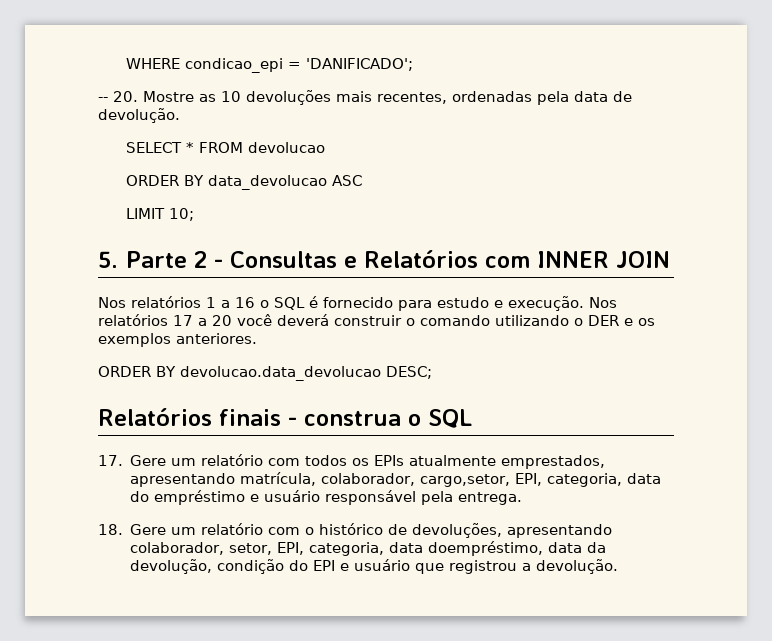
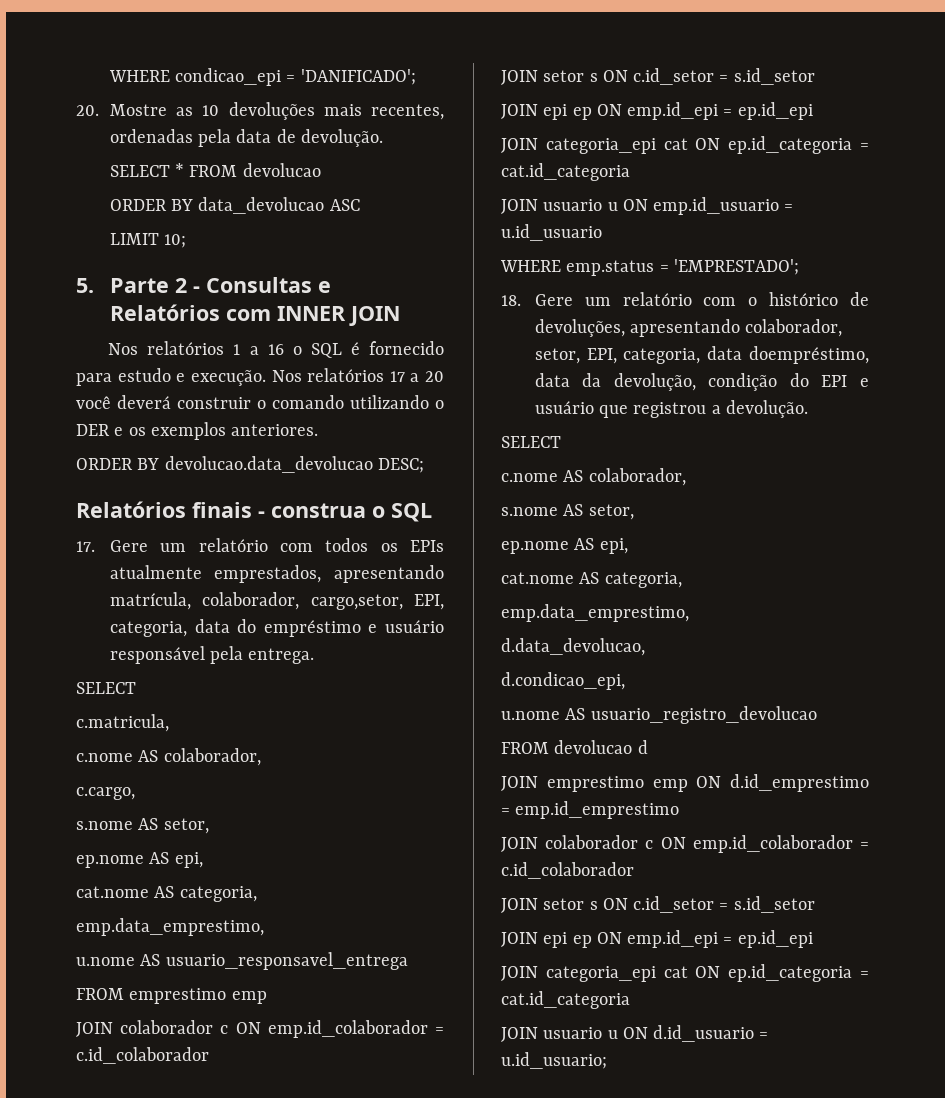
- -- 20. Mostre as 10 devoluções mais recentes, ordenadas pela data de devolução.
+ 20. Mostre as 10 devoluções mais recentes, ordenadas pela data de devolução.
  17. Gere um relatório com todos os EPIs atualmente emprestados, apresentando matrícula, colaborador, cargo,setor, EPI, categoria, data do empréstimo e usuário responsável pela entrega.
+ SELECT
+ c.matricula,
+ c.nome AS colaborador,
+ c.cargo,
+ s.nome AS setor,
+ ep.nome AS epi,
+ cat.nome AS categoria,
+ emp.data_emprestimo,
+ u.nome AS usuario_responsavel_entrega
+ FROM emprestimo emp
+ JOIN colaborador c ON emp.id_colaborador = c.id_colaborador
+ JOIN setor s ON c.id_setor = s.id_setor
+ JOIN epi ep ON emp.id_epi = ep.id_epi
+ JOIN categoria_epi cat ON ep.id_categoria = cat.id_categoria
+ JOIN usuario u ON emp.id_usuario = u.id_usuario
+ WHERE emp.status = 'EMPRESTADO';
  18. Gere um relatório com o histórico de devoluções, apresentando colaborador, setor, EPI, categoria, data doempréstimo, data da devolução, condição do EPI e usuário que registrou a devolução.
+ SELECT
+ c.nome AS colaborador,
+ s.nome AS setor,
+ ep.nome AS epi,
+ cat.nome AS categoria,
+ emp.data_emprestimo,
+ d.data_devolucao,
+ d.condicao_epi,
+ u.nome AS usuario_registro_devolucao
+ FROM devolucao d
+ JOIN emprestimo emp ON d.id_emprestimo = emp.id_emprestimo
+ JOIN colaborador c ON emp.id_colaborador = c.id_colaborador
+ JOIN setor s ON c.id_setor = s.id_setor
+ JOIN epi ep ON emp.id_epi = ep.id_epi
+ JOIN categoria_epi cat ON ep.id_categoria = cat.id_categoria
+ JOIN usuario u ON d.id_usuario = u.id_usuario;

